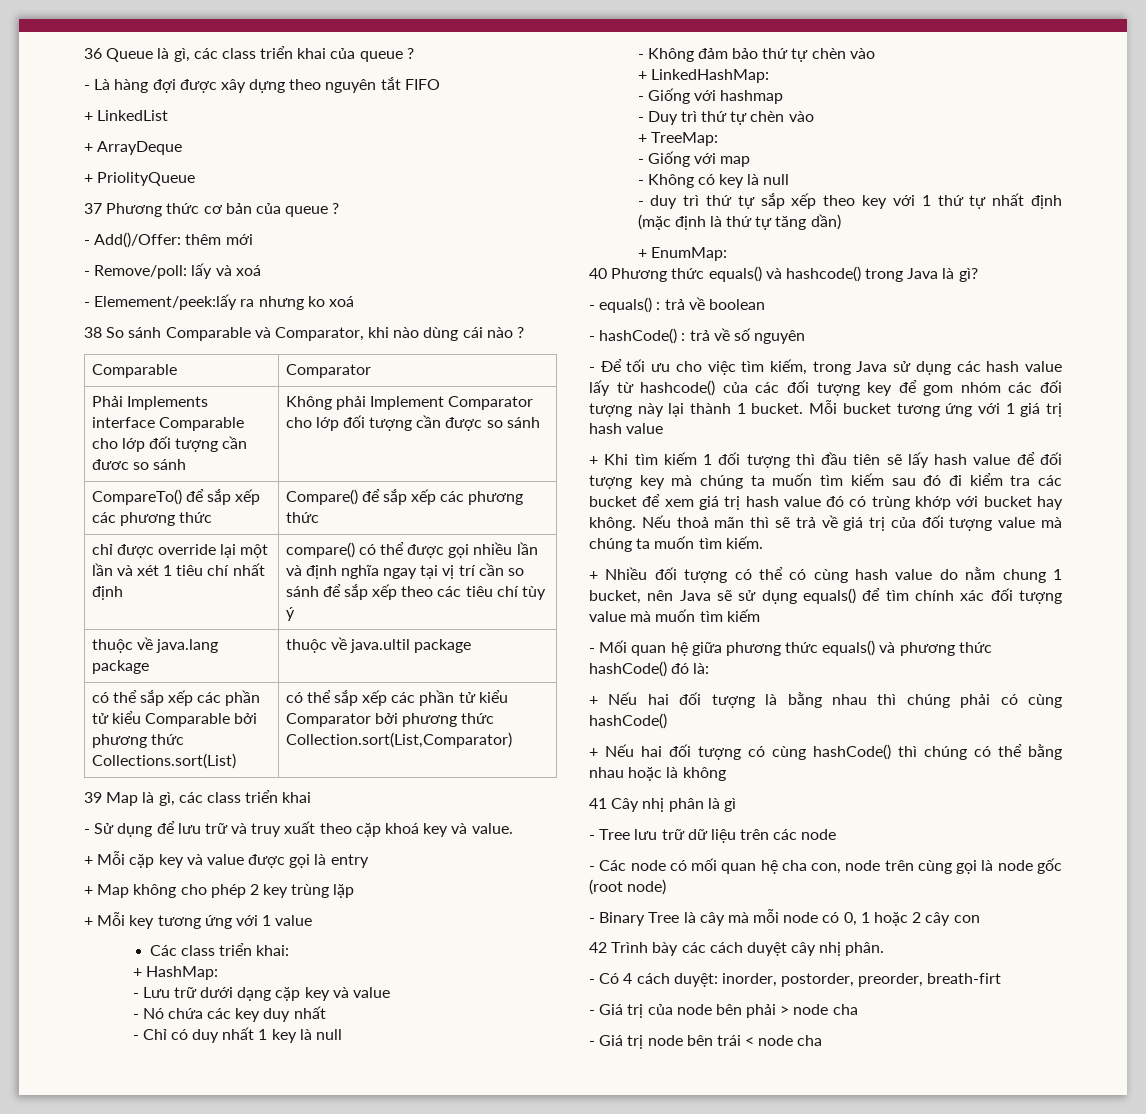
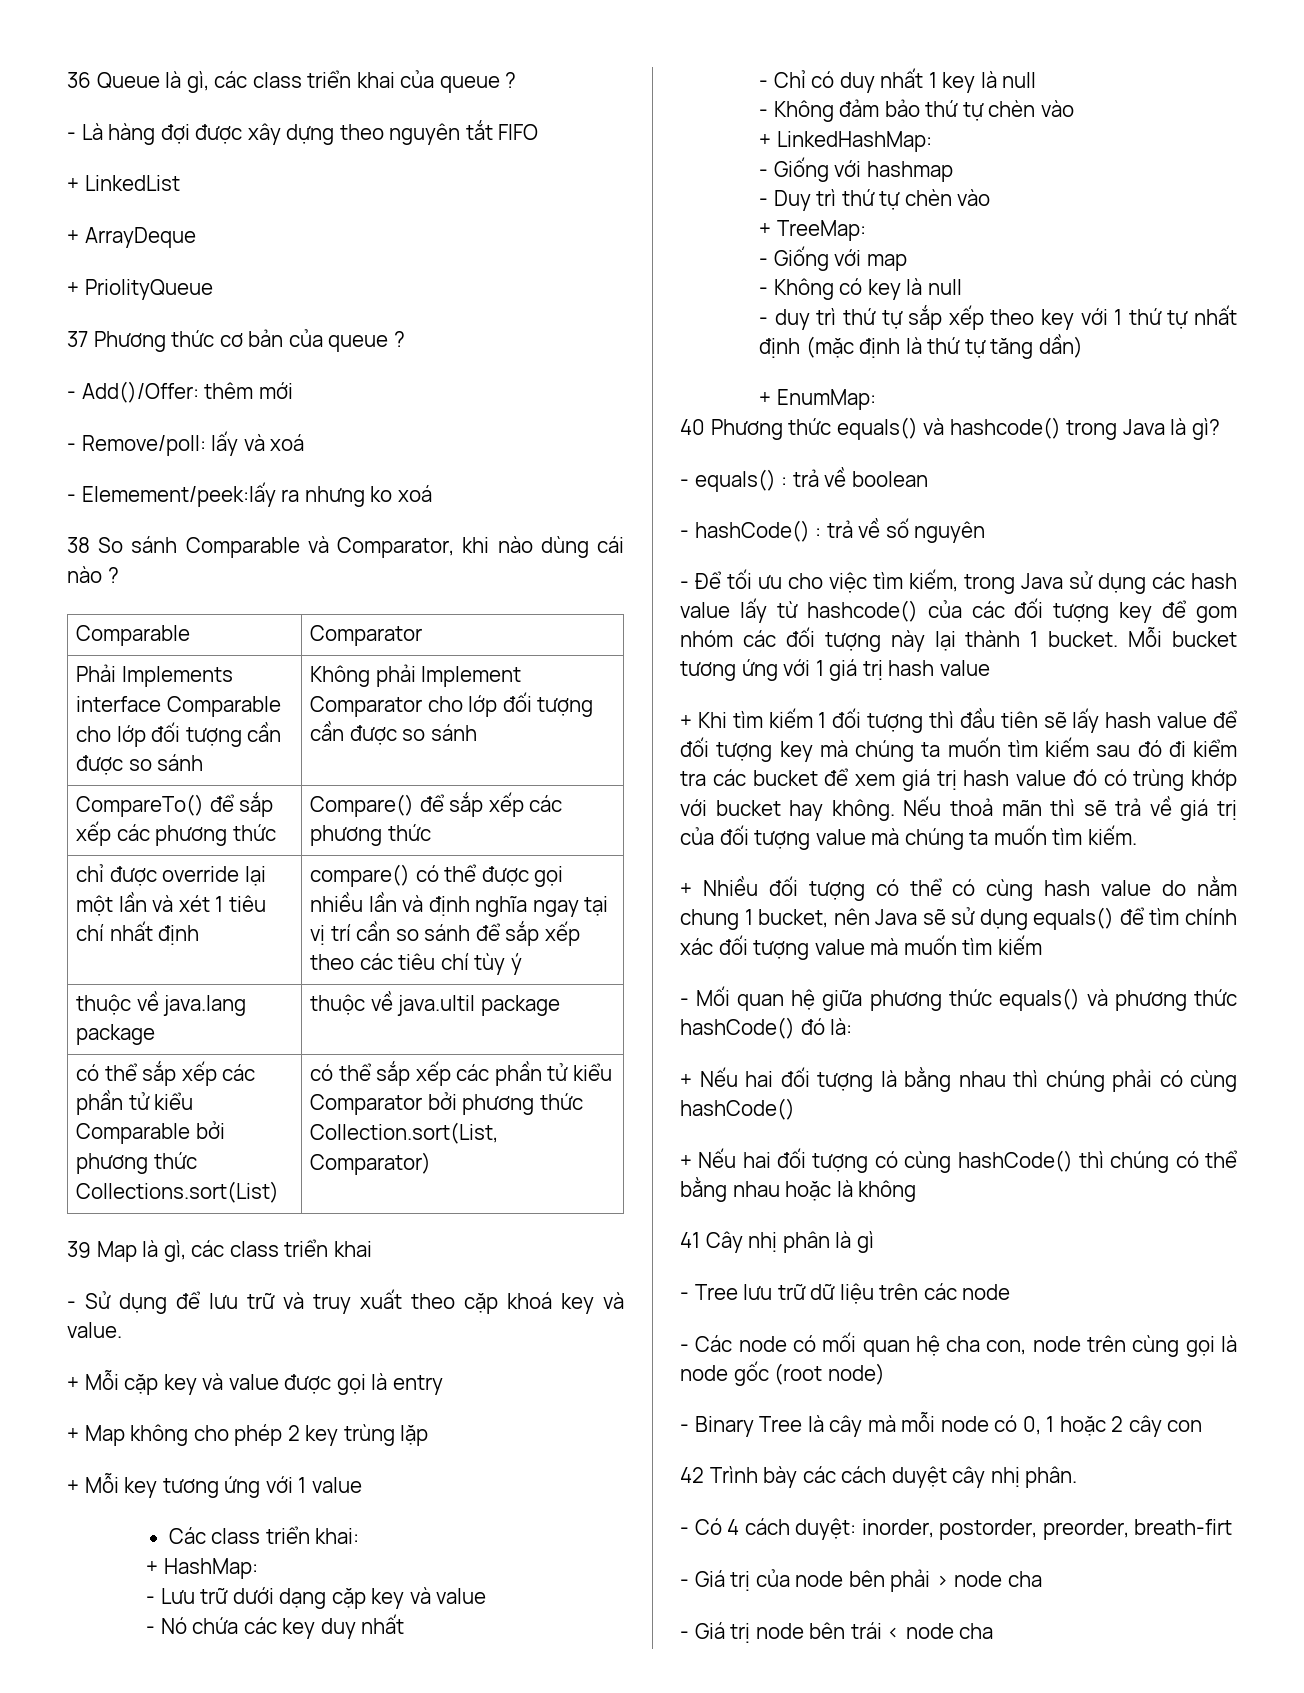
- Phải Implements interface Comparable cho lớp đối tượng cần đươc so sánh | Không phải Implement Comparator cho lớp đối tượng cần được so sánh
+ Phải Implements interface Comparable cho lớp đối tượng cần được so sánh | Không phải Implement Comparator cho lớp đối tượng cần được so sánh

